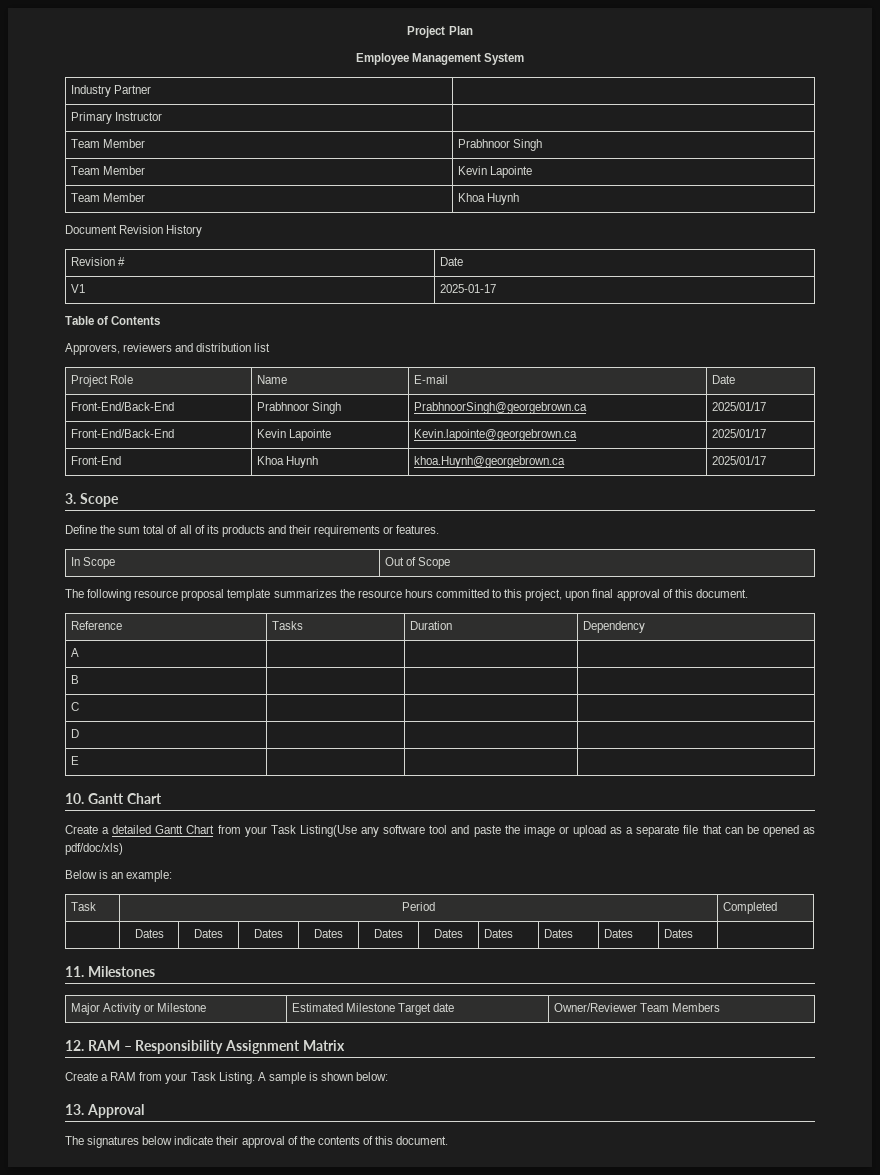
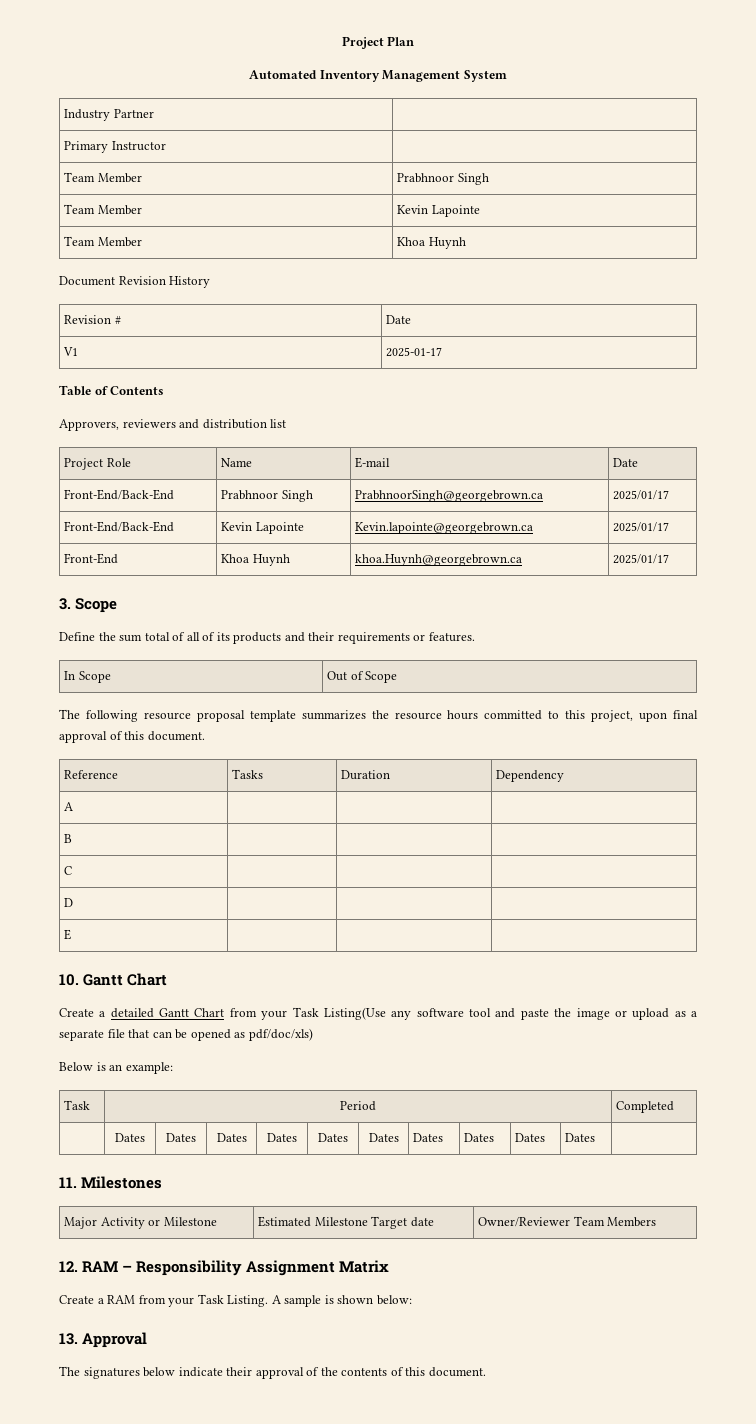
- Employee Management System
+ Automated Inventory Management System

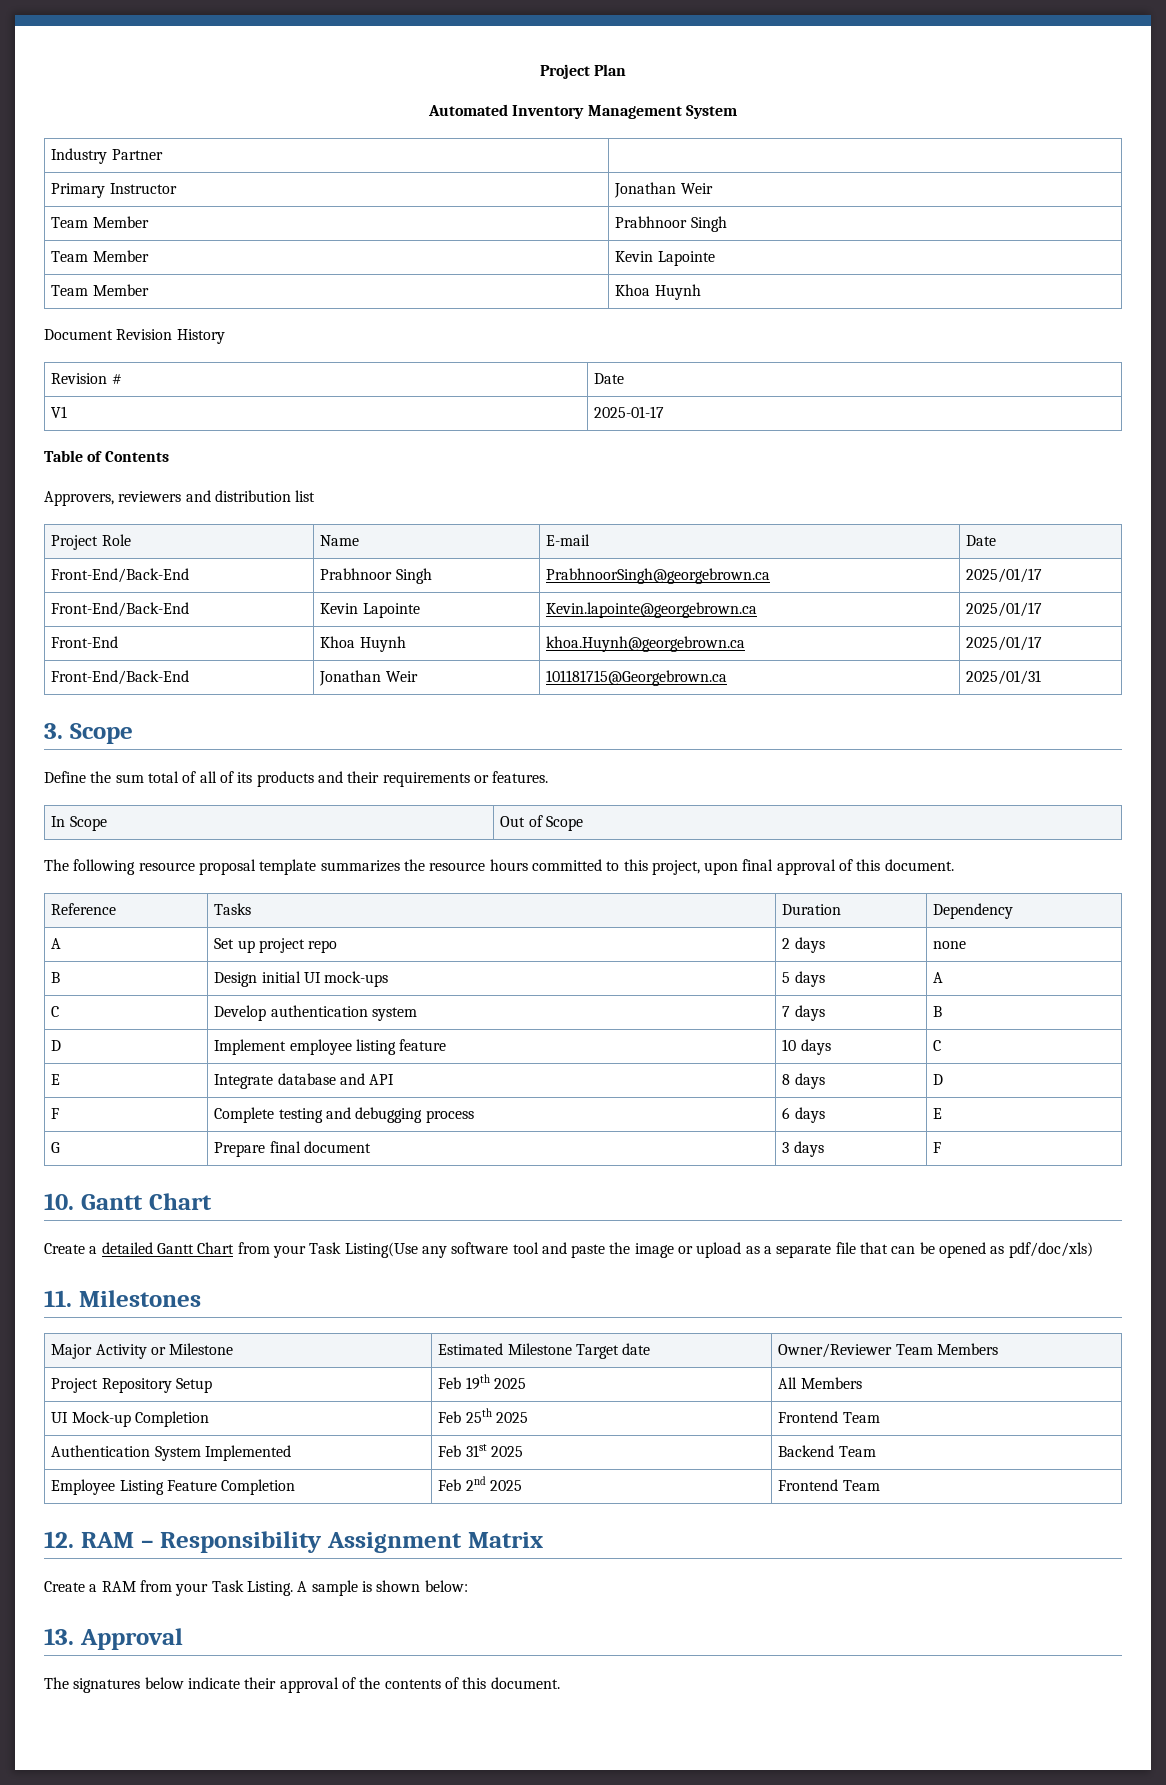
- Primary Instructor |
+ Primary Instructor | Jonathan Weir
+ Front-End/Back-End | Jonathan Weir | 101181715@Georgebrown.ca | 2025/01/31
- A | | |
- B | | |
- C | | |
- D | | |
- E | | |
+ A | Set up project repo | 2 days | none
+ B | Design initial UI mock-ups | 5 days | A
+ C | Develop authentication system | 7 days | B
+ D | Implement employee listing feature | 10 days | C
+ E | Integrate database and API | 8 days | D
+ F | Complete testing and debugging process | 6 days | E
+ G | Prepare final document | 3 days | F
- Below is an example:
- Task | Period | Completed
- | Dates | Dates | Dates | Dates | Dates | Dates | Dates | Dates | Dates | Dates |
+ Project Repository Setup | Feb 19th 2025 | All Members
+ UI Mock-up Completion | Feb 25th 2025 | Frontend Team
+ Authentication System Implemented | Feb 31st 2025 | Backend Team
+ Employee Listing Feature Completion | Feb 2nd 2025 | Frontend Team

